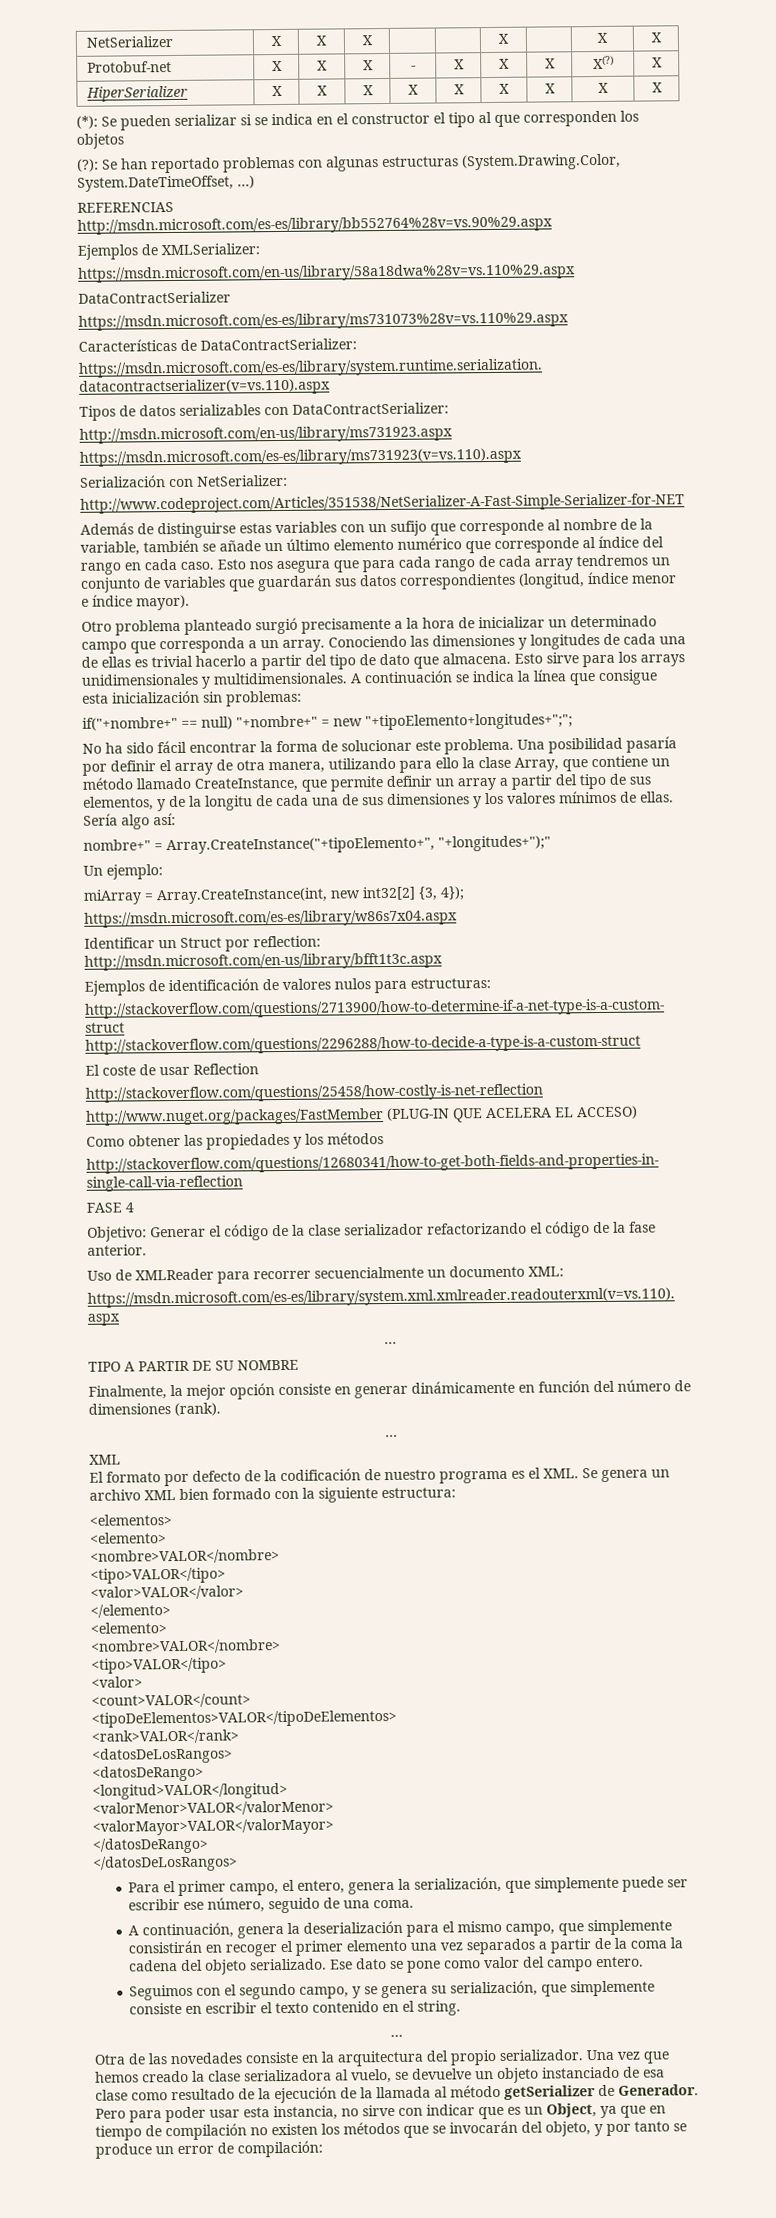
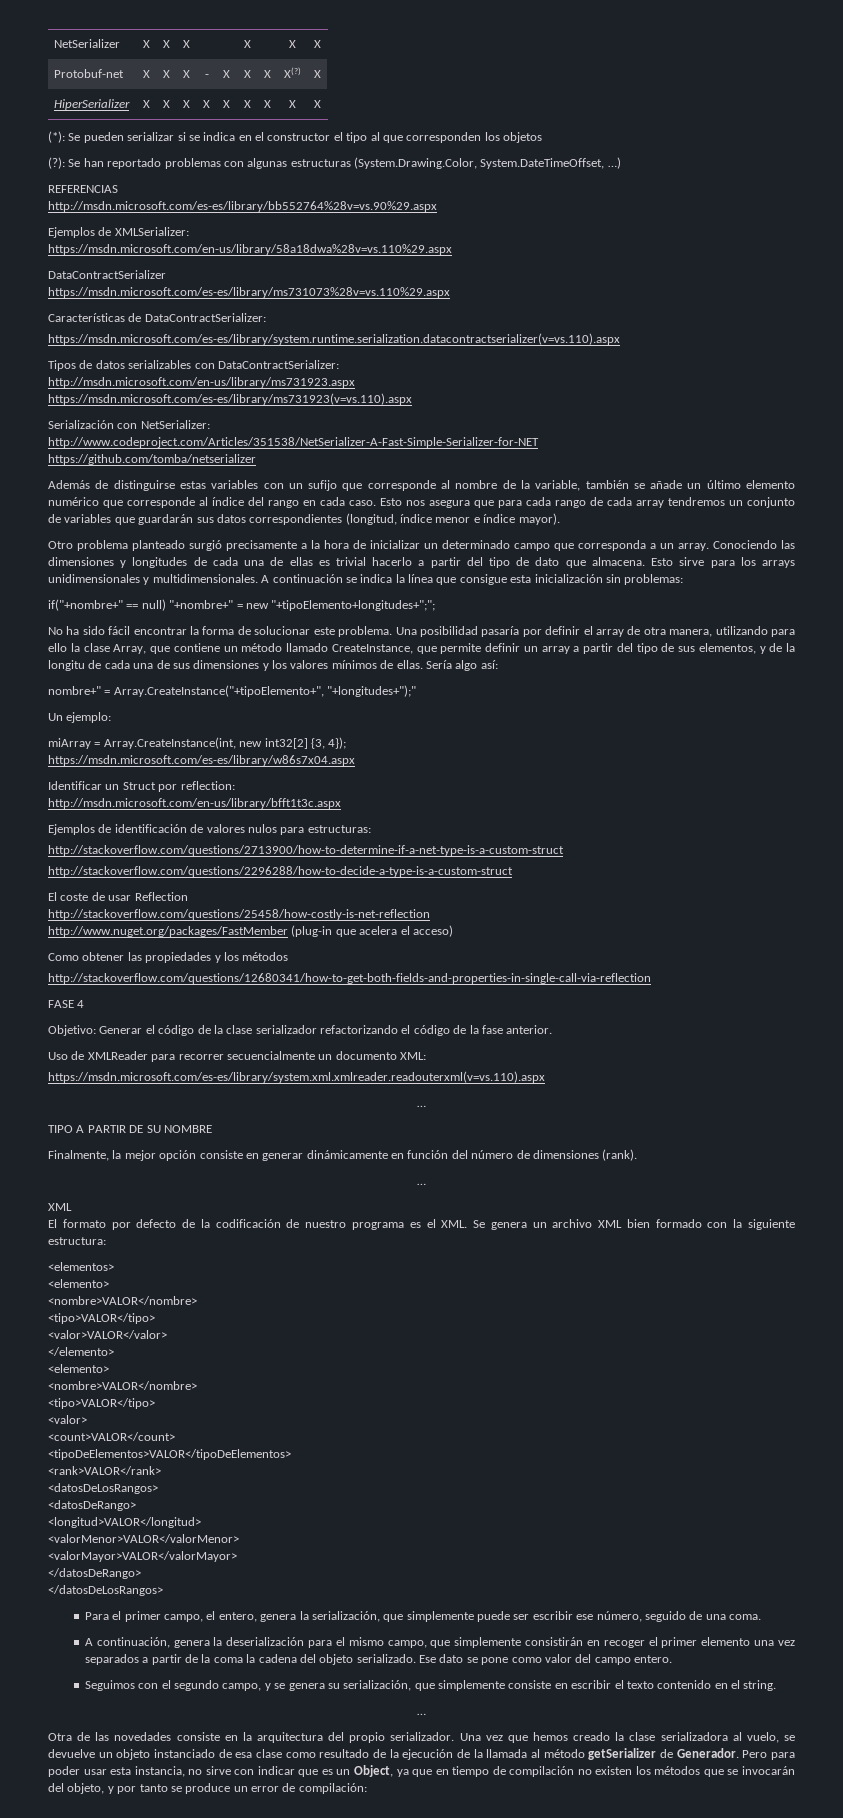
+ https://github.com/tomba/netserializer
- http://www.nuget.org/packages/FastMember (PLUG-IN QUE ACELERA EL ACCESO)
+ http://www.nuget.org/packages/FastMember (plug-in que acelera el acceso)

